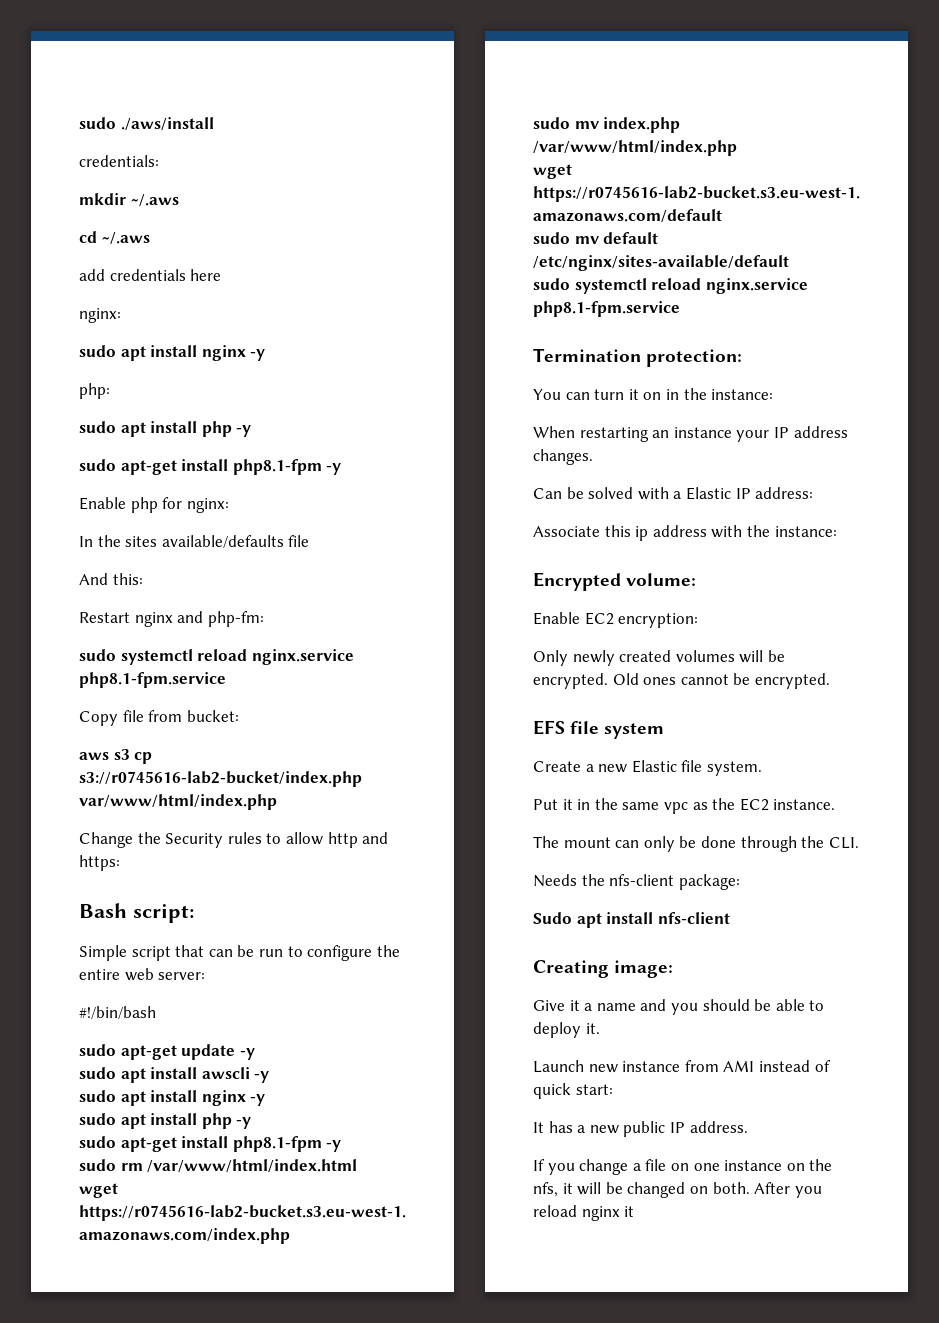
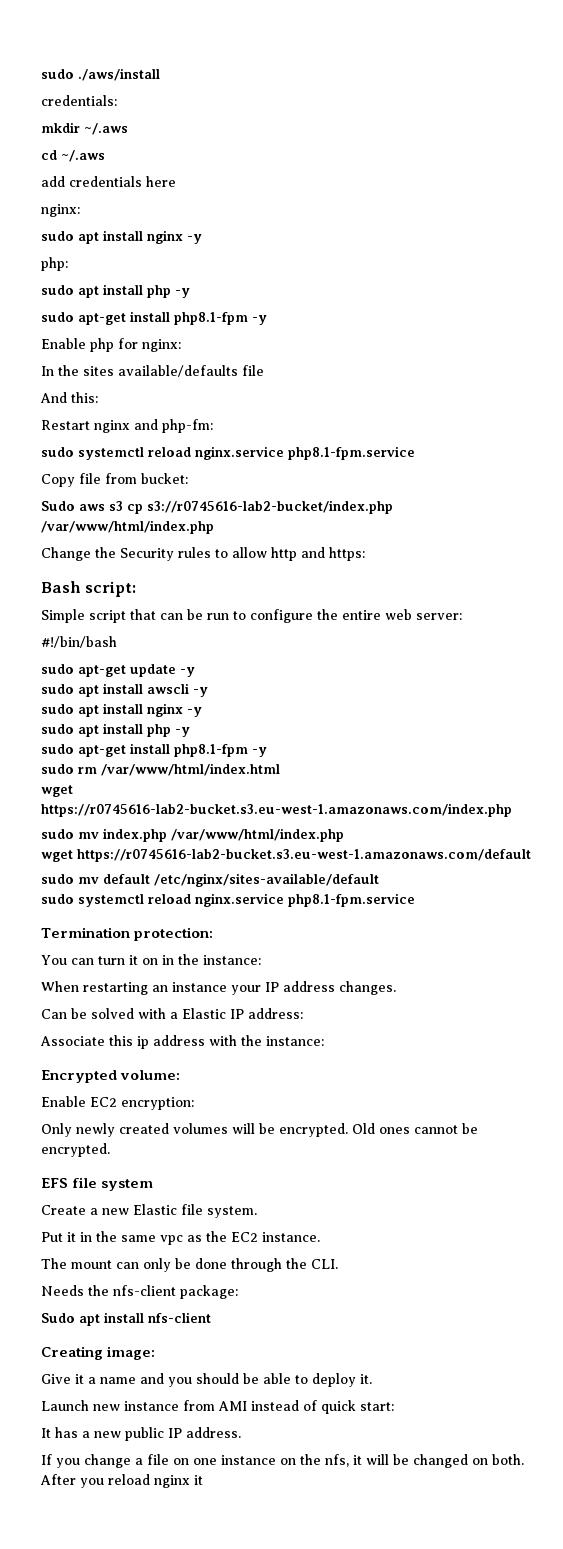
- aws s3 cp s3://r0745616-lab2-bucket/index.php var/www/html/index.php
+ Sudo aws s3 cp s3://r0745616-lab2-bucket/index.php /var/www/html/index.php

